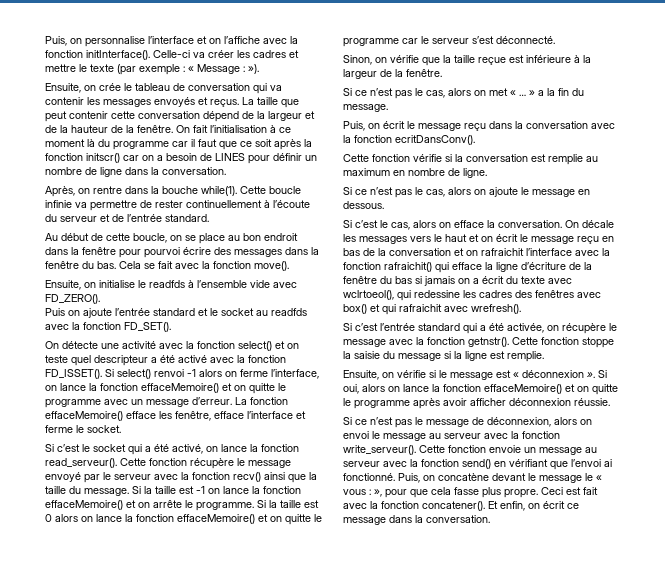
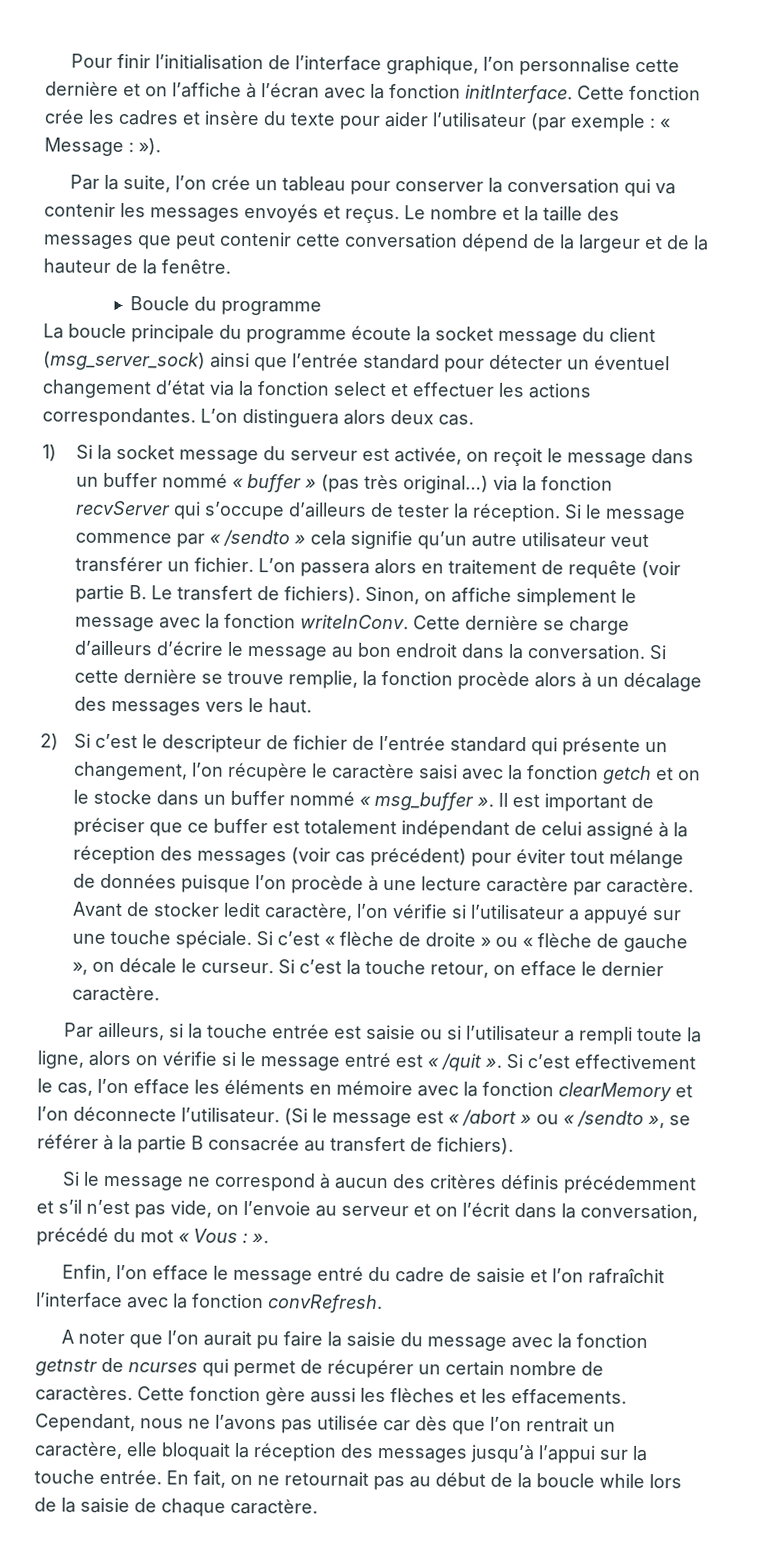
- Puis, on personnalise l’interface et on l’affiche avec la fonction initInterface(). Celle-ci va créer les cadres et mettre le texte (par exemple : « Message : »).
+ Pour finir l’initialisation de l’interface graphique, l’on personnalise cette dernière et on l’affiche à l’écran avec la fonction initInterface. Cette fonction crée les cadres et insère du texte pour aider l’utilisateur (par exemple : « Message : »).
- Ensuite, on crée le tableau de conversation qui va contenir les messages envoyés et reçus.
+ Par la suite, l’on crée un tableau pour conserver la conversation qui va contenir les messages envoyés et reçus.
- La taille que peut contenir cette conversation dépend de la largeur et de la hauteur de la fenêtre. On fait l’initialisation à ce moment là du programme car il faut que ce soit après la fonction initscr() car on a besoin de LINES pour définir un nombre de ligne dans la conversation.
- Après, on rentre dans la bouche while(1). Cette boucle infinie va permettre de rester continuellement à l’écoute du serveur et de l’entrée standard.
- Au début de cette boucle, on se place au bon endroit dans la fenêtre pour pourvoi écrire des messages dans la fenêtre du bas. Cela se fait avec la fonction move().
- Ensuite, on initialise le readfds à l’ensemble vide avec FD_ZERO().
- Puis on ajoute l’entrée standard et le socket au readfds avec la fonction FD_SET().
- On détecte une activité avec la fonction select() et on teste quel descripteur a été activé avec la fonction FD_ISSET(). Si select() renvoi -1 alors on ferme l’interface, on lance la fonction effaceMemoire() et on quitte le programme avec un message d’erreur. La fonction effaceMemoire() efface les fenêtre, efface l’interface et ferme le socket.
- Si c’est le socket qui a été activé, on lance la fonction read_serveur(). Cette fonction récupère le message envoyé par le serveur avec la fonction recv() ainsi que la taille du message. Si la taille est -1 on lance la fonction effaceMemoire() et on arrête le programme. Si la taille est 0 alors on lance la fonction effaceMemoire() et on quitte le programme car le serveur s’est déconnecté.
- Sinon, on vérifie que la taille reçue est inférieure à la largeur de la fenêtre.
- Si ce n’est pas le cas, alors on met « … » a la fin du message.
- Puis, on écrit le message reçu dans la conversation avec la fonction ecritDansConv().
- Cette fonction vérifie si la conversation est remplie au maximum en nombre de ligne.
- Si ce n’est pas le cas, alors on ajoute le message en dessous.
- Si c’est le cas, alors on efface la conversation. On décale les messages vers le haut et on écrit le message reçu en bas de la conversation et on rafraichit l’interface avec la fonction rafraichit() qui efface la ligne d’écriture de la fenêtre du bas si jamais on a écrit du texte avec wclrtoeol(), qui redessine les cadres des fenêtres avec box() et qui rafraichit avec wrefresh().
- Si c’est l’entrée standard qui a été activée, on récupère le message avec la fonction getnstr(). Cette fonction stoppe la saisie du message si la ligne est remplie.
- Ensuite, on vérifie si le message est « déconnexion ».
+ Le nombre et la taille des messages que peut contenir cette conversation dépend de la largeur et de la hauteur de la fenêtre.
+ Boucle du programme
+ La boucle principale du programme écoute la socket message du client (msg_server_sock) ainsi que l’entrée standard pour détecter un éventuel changement d’état via la fonction select et effectuer les actions correspondantes. L’on distinguera alors deux cas.
+ 1) Si la socket message du serveur est activée, on reçoit le message dans un buffer nommé « buffer » (pas très original…) via la fonction recvServer qui s’occupe d’ailleurs de tester la réception. Si le message commence par « /sendto » cela signifie qu’un autre utilisateur veut transférer un fichier. L’on passera alors en traitement de requête (voir partie B. Le transfert de fichiers). Sinon, on affiche simplement le message avec la fonction writeInConv. Cette dernière se charge d’ailleurs d’écrire le message au bon endroit dans la conversation. Si cette dernière se trouve remplie, la fonction procède alors à un décalage des messages vers le haut.
+ 2) Si c’est le descripteur de fichier de l’entrée standard qui présente un changement, l’on récupère le caractère saisi avec la fonction getch et on le stocke dans un buffer nommé « msg_buffer ». Il est important de préciser que ce buffer est totalement indépendant de celui assigné à la réception des messages (voir cas précédent) pour éviter tout mélange de données puisque l’on procède à une lecture caractère par caractère. Avant de stocker ledit caractère, l’on vérifie si l’utilisateur a appuyé sur une touche spéciale. Si c’est « flèche de droite » ou « flèche de gauche », on décale le curseur. Si c’est la touche retour, on efface le dernier caractère.
+ Par ailleurs, si la touche entrée est saisie ou si l’utilisateur a rempli toute la ligne, alors on vérifie si le message entré est « /quit ».
- Si oui, alors on lance la fonction effaceMemoire() et on quitte le programme après avoir afficher déconnexion réussie.
- Si ce n’est pas le message de déconnexion, alors on envoi le message au serveur avec la fonction write_serveur(). Cette fonction envoie un message au serveur avec la fonction send() en vérifiant que l’envoi ai fonctionné. Puis, on concatène devant le message le « vous : », pour que cela fasse plus propre. Ceci est fait avec la fonction concatener(). Et enfin, on écrit ce message dans la conversation.
+ Si c’est effectivement le cas, l’on efface les éléments en mémoire avec la fonction clearMemory et l’on déconnecte l’utilisateur. (Si le message est « /abort » ou « /sendto », se référer à la partie B consacrée au transfert de fichiers).
+ Si le message ne correspond à aucun des critères définis précédemment et s’il n’est pas vide, on l’envoie au serveur et on l’écrit dans la conversation, précédé du mot « Vous : ».
+ Enfin, l’on efface le message entré du cadre de saisie et l’on rafraîchit l’interface avec la fonction convRefresh.
+ A noter que l’on aurait pu faire la saisie du message avec la fonction getnstr de ncurses qui permet de récupérer un certain nombre de caractères. Cette fonction gère aussi les flèches et les effacements. Cependant, nous ne l’avons pas utilisée car dès que l’on rentrait un caractère, elle bloquait la réception des messages jusqu’à l’appui sur la touche entrée. En fait, on ne retournait pas au début de la boucle while lors de la saisie de chaque caractère.

